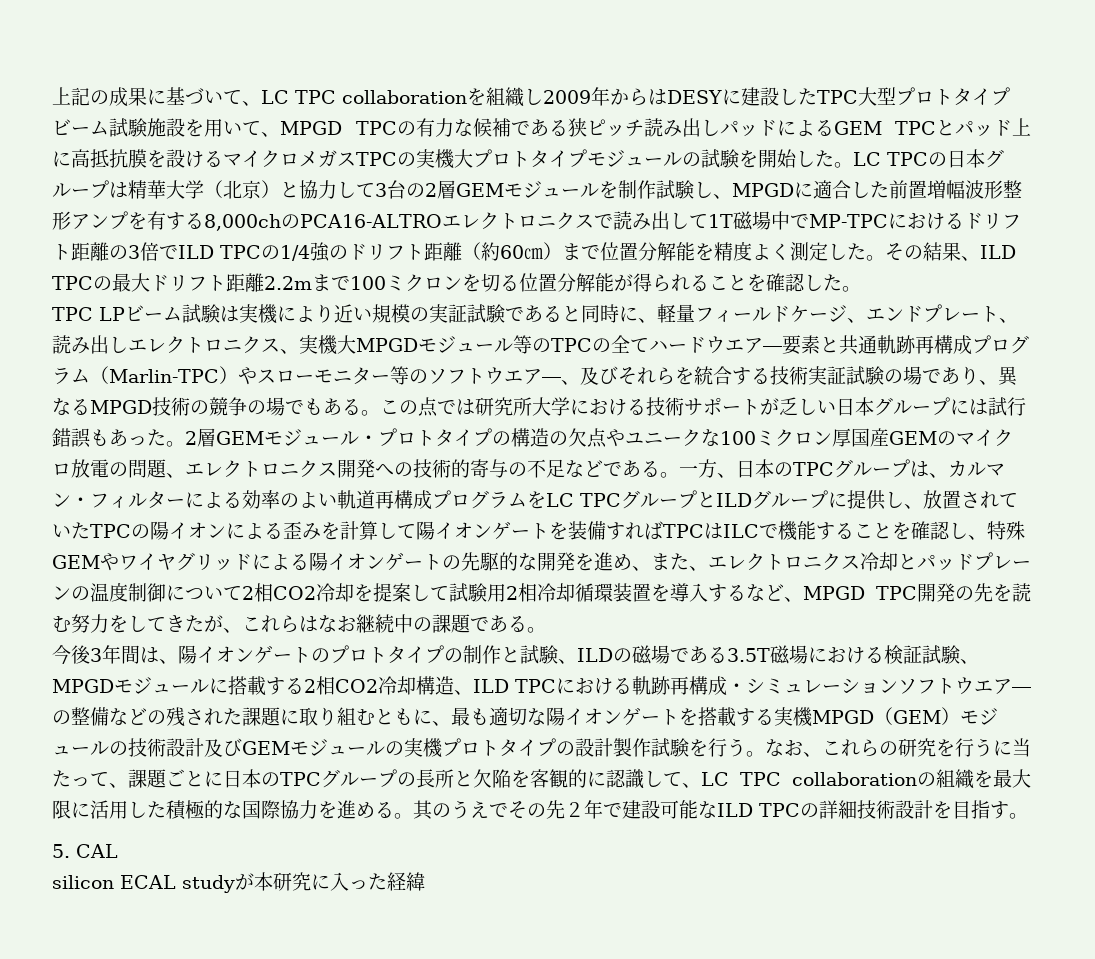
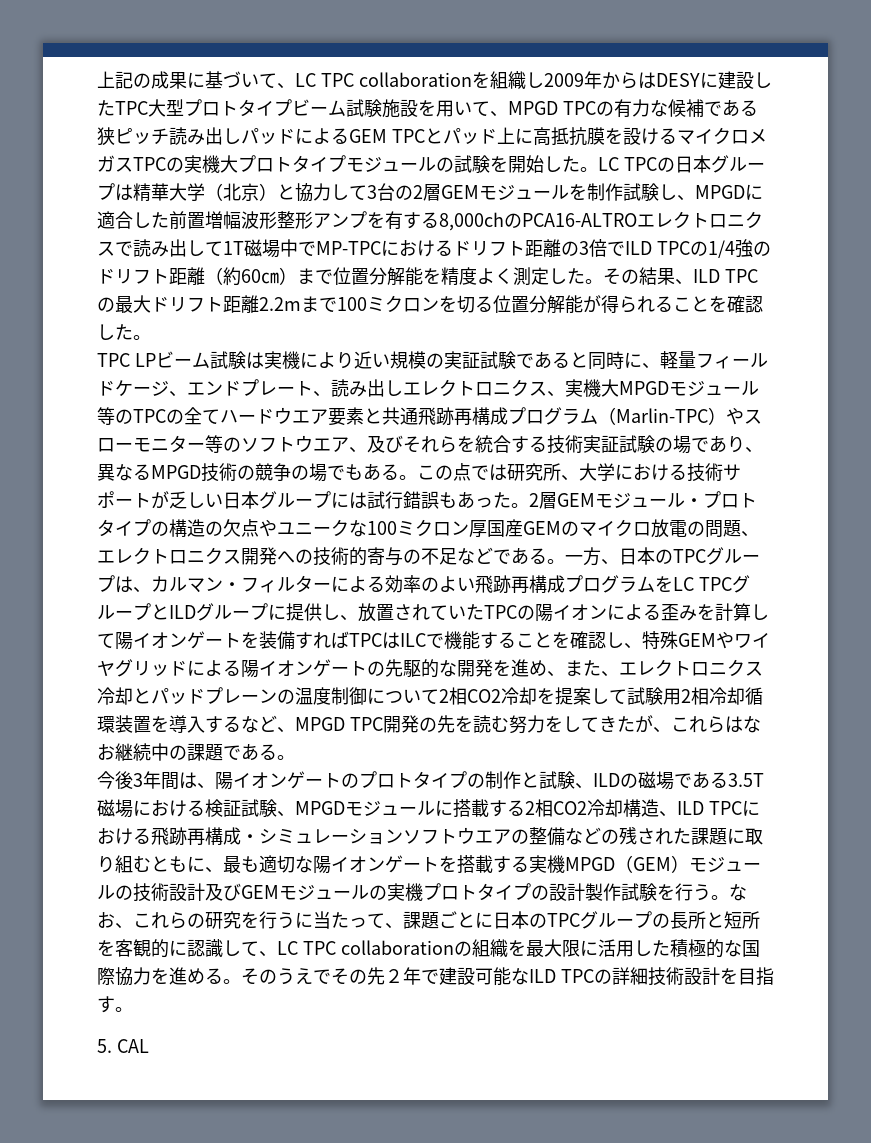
- TPC LPビーム試験は実機により近い規模の実証試験であると同時に、軽量フィールドケージ、エンドプレート、読み出しエレクトロニクス、実機大MPGDモジュール等のTPCの全てハードウエア―要素と共通軌跡再構成プログラム（Marlin-TPC）やスローモニター等のソフトウエア―、及びそれらを統合する技術実証試験の場であり、異なるMPGD技術の競争の場でもある。
+ TPC LPビーム試験は実機により近い規模の実証試験であると同時に、軽量フィールドケージ、エンドプレート、読み出しエレクトロニクス、実機大MPGDモジュール等のTPCの全てハードウエア要素と共通飛跡再構成プログラム（Marlin-TPC）やスローモニター等のソフトウエア、及びそれらを統合する技術実証試験の場であり、異なるMPGD技術の競争の場でもある。
- この点では研究所大学における技術サポートが乏しい日本グループには試行錯誤もあった。
+ この点では研究所、大学における技術サポートが乏しい日本グループには試行錯誤もあった。
- 一方、日本のTPCグループは、カルマン・フィルターによる効率のよい軌道再構成プログラムをLC TPCグループとILDグループに提供し、放置されていたTPCの陽イオンによる歪みを計算して陽イオンゲートを装備すればTPCはILCで機能することを確認し、特殊GEMやワイヤグリッドによる陽イオンゲートの先駆的な開発を進め、また、エレクトロニクス冷却とパッドプレーンの温度制御について2相CO2冷却を提案して試験用2相冷却循環装置を導入するなど、MPGD TPC開発の先を読む努力をしてきたが、これらはなお継続中の課題である。
+ 一方、日本のTPCグループは、カルマン・フィルターによる効率のよい飛跡再構成プログラムをLC TPCグループとILDグループに提供し、放置されていたTPCの陽イオンによる歪みを計算して陽イオンゲートを装備すればTPCはILCで機能することを確認し、特殊GEMやワイヤグリッドによる陽イオンゲートの先駆的な開発を進め、また、エレクトロニクス冷却とパッドプレーンの温度制御について2相CO2冷却を提案して試験用2相冷却循環装置を導入するなど、MPGD TPC開発の先を読む努力をしてきたが、これらはなお継続中の課題である。
- 今後3年間は、陽イオンゲートのプロトタイプの制作と試験、ILDの磁場である3.5T磁場における検証試験、MPGDモジュールに搭載する2相CO2冷却構造、ILD TPCにおける軌跡再構成・シミュレーションソフトウエア―の整備などの残された課題に取り組むともに、最も適切な陽イオンゲートを搭載する実機MPGD（GEM）モジュールの技術設計及びGEMモジュールの実機プロトタイプの設計製作試験を行う。
+ 今後3年間は、陽イオンゲートのプロトタイプの制作と試験、ILDの磁場である3.5T磁場における検証試験、MPGDモジュールに搭載する2相CO2冷却構造、ILD TPCにおける飛跡再構成・シミュレーションソフトウエアの整備などの残された課題に取り組むともに、最も適切な陽イオンゲートを搭載する実機MPGD（GEM）モジュールの技術設計及びGEMモジュールの実機プロトタイプの設計製作試験を行う。
- なお、これらの研究を行うに当たって、課題ごとに日本のTPCグループの長所と欠陥を客観的に認識して、LC TPC collaborationの組織を最大限に活用した積極的な国際協力を進める。
+ なお、これらの研究を行うに当たって、課題ごとに日本のTPCグループの長所と短所を客観的に認識して、LC TPC collaborationの組織を最大限に活用した積極的な国際協力を進める。
- 其のうえでその先２年で建設可能なILD TPCの詳細技術設計を目指す。
+ そのうえでその先２年で建設可能なILD TPCの詳細技術設計を目指す。
- silicon ECAL studyが本研究に入った経緯

